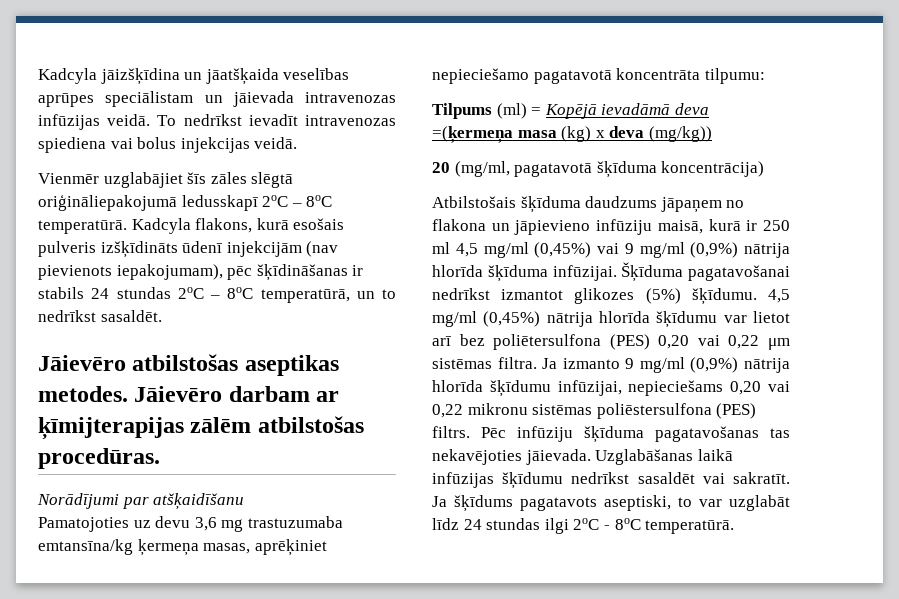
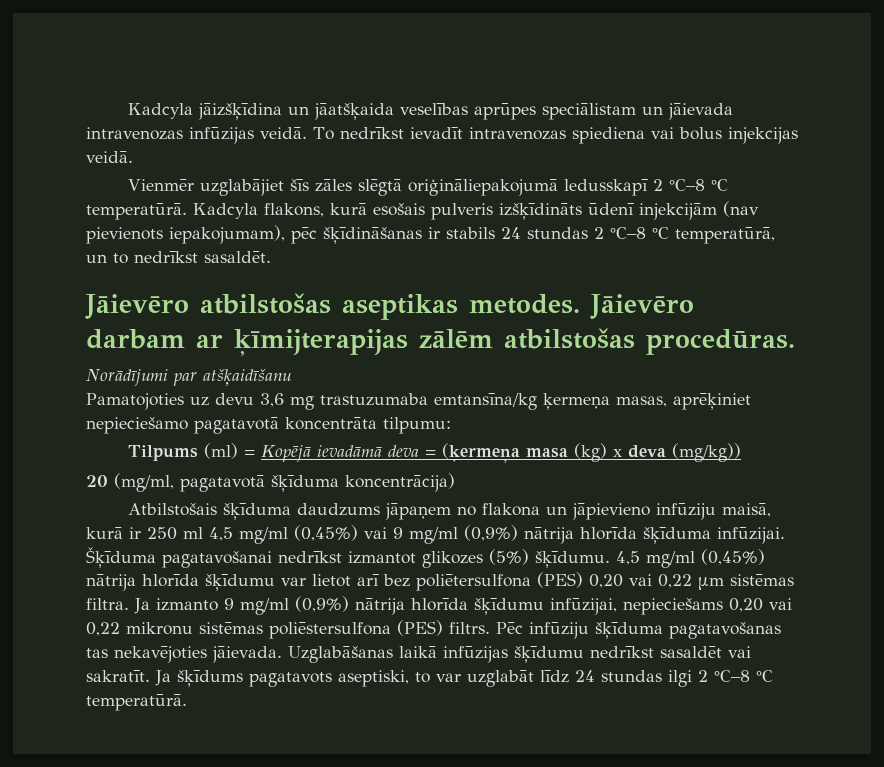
- Vienmēr uzglabājiet šīs zāles slēgtā oriģināliepakojumā ledusskapī 2oC – 8oC temperatūrā.
+ Vienmēr uzglabājiet šīs zāles slēgtā oriģināliepakojumā ledusskapī 2 °C–8 °C temperatūrā.
- Kadcyla flakons, kurā esošais pulveris izšķīdināts ūdenī injekcijām (nav pievienots iepakojumam), pēc šķīdināšanas ir stabils 24 stundas 2oC – 8oC temperatūrā, un to nedrīkst sasaldēt.
+ Kadcyla flakons, kurā esošais pulveris izšķīdināts ūdenī injekcijām (nav pievienots iepakojumam), pēc šķīdināšanas ir stabils 24 stundas 2 °C–8 °C temperatūrā, un to nedrīkst sasaldēt.
- Tilpums (ml) = Kopējā ievadāmā deva =(ķermeņa masa (kg) x deva (mg/kg))
+ Tilpums (ml) = Kopējā ievadāmā deva = (ķermeņa masa (kg) x deva (mg/kg))
- Ja šķīdums pagatavots aseptiski, to var uzglabāt līdz 24 stundas ilgi 2oC - 8oC temperatūrā.
+ Ja šķīdums pagatavots aseptiski, to var uzglabāt līdz 24 stundas ilgi 2 °C–8 °C temperatūrā.

